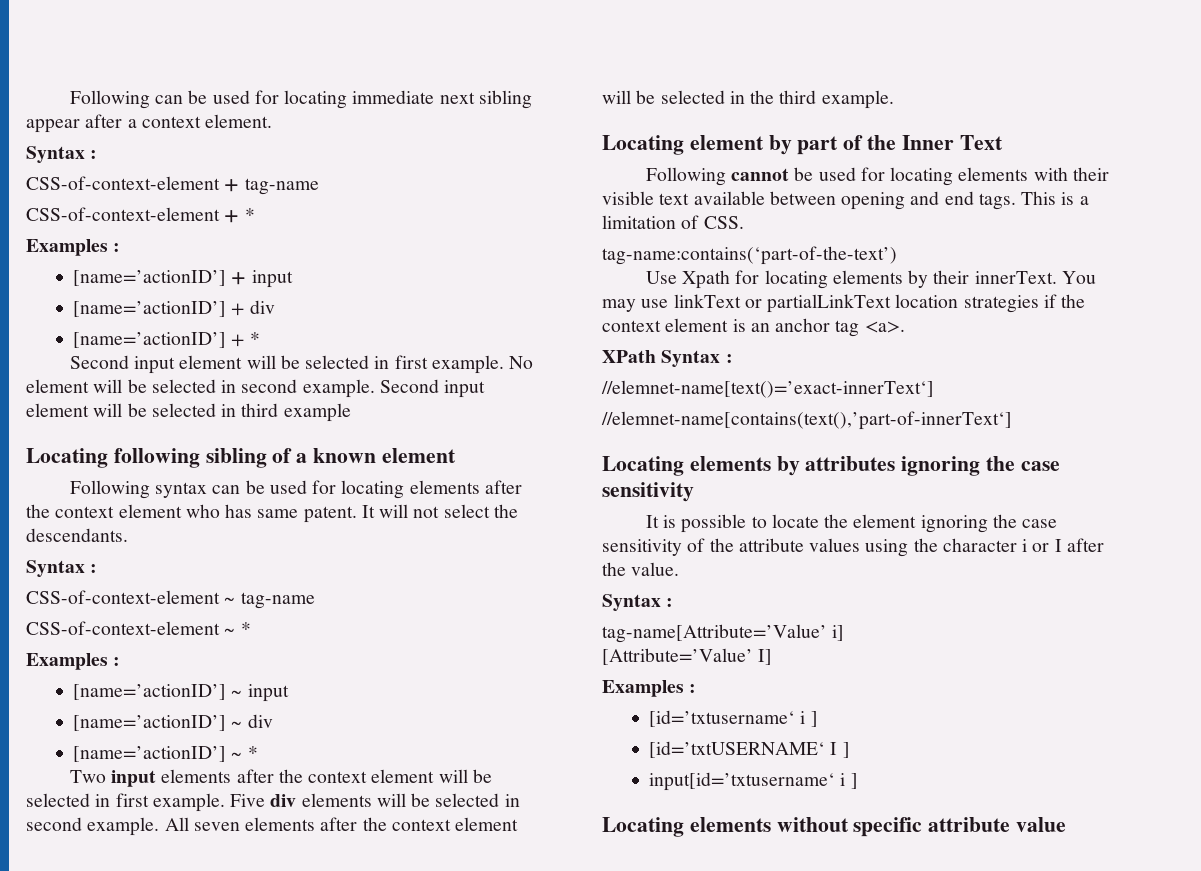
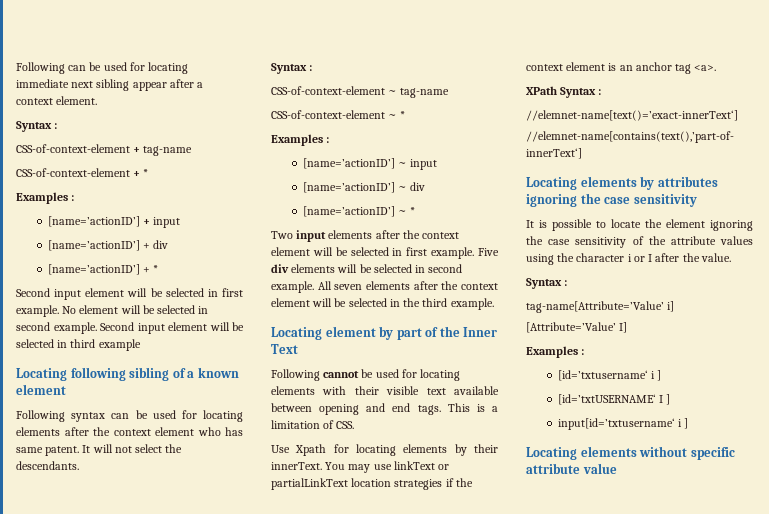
- tag-name:contains(‘part-of-the-text’)

